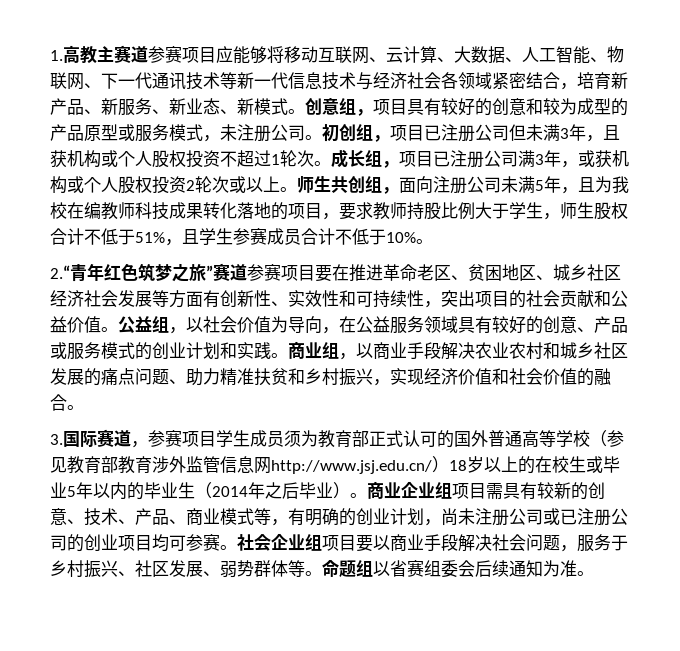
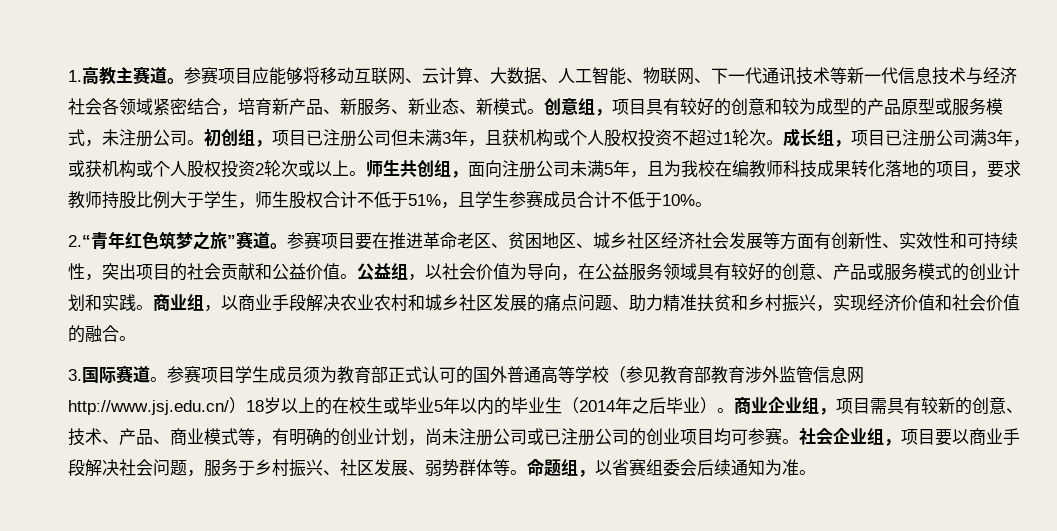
- 1.高教主赛道参赛项目应能够将移动互联网、云计算、大数据、人工智能、物联网、下一代通讯技术等新一代信息技术与经济社会各领域紧密结合，培育新产品、新服务、新业态、新模式。
+ 1.高教主赛道。参赛项目应能够将移动互联网、云计算、大数据、人工智能、物联网、下一代通讯技术等新一代信息技术与经济社会各领域紧密结合，培育新产品、新服务、新业态、新模式。
- 2.“青年红色筑梦之旅”赛道参赛项目要在推进革命老区、贫困地区、城乡社区经济社会发展等方面有创新性、实效性和可持续性，突出项目的社会贡献和公益价值。
+ 2.“青年红色筑梦之旅”赛道。参赛项目要在推进革命老区、贫困地区、城乡社区经济社会发展等方面有创新性、实效性和可持续性，突出项目的社会贡献和公益价值。
- 3.国际赛道，参赛项目学生成员须为教育部正式认可的国外普通高等学校（参见教育部教育涉外监管信息网http://www.jsj.edu.cn/）18岁以上的在校生或毕业5年以内的毕业生（2014年之后毕业）。
+ 3.国际赛道。参赛项目学生成员须为教育部正式认可的国外普通高等学校（参见教育部教育涉外监管信息网http://www.jsj.edu.cn/）18岁以上的在校生或毕业5年以内的毕业生（2014年之后毕业）。
- 商业企业组项目需具有较新的创意、技术、产品、商业模式等，有明确的创业计划，尚未注册公司或已注册公司的创业项目均可参赛。
+ 商业企业组，项目需具有较新的创意、技术、产品、商业模式等，有明确的创业计划，尚未注册公司或已注册公司的创业项目均可参赛。
- 社会企业组项目要以商业手段解决社会问题，服务于乡村振兴、社区发展、弱势群体等。
+ 社会企业组，项目要以商业手段解决社会问题，服务于乡村振兴、社区发展、弱势群体等。
- 命题组以省赛组委会后续通知为准。
+ 命题组，以省赛组委会后续通知为准。

